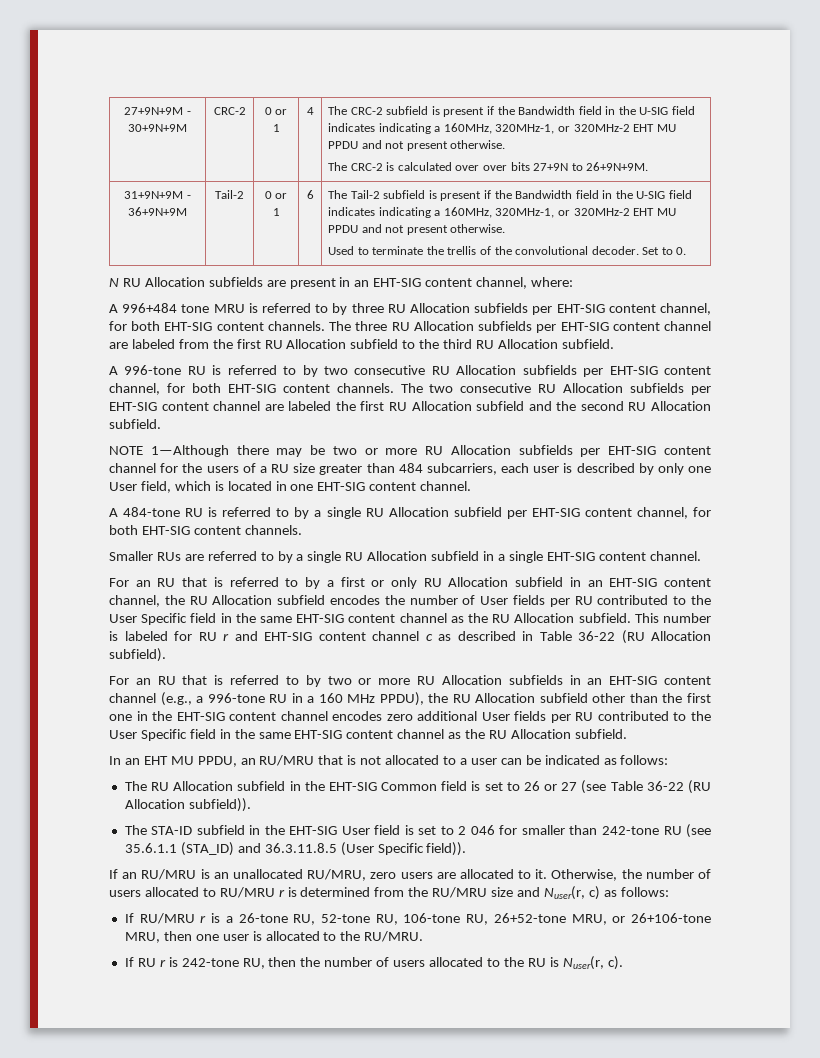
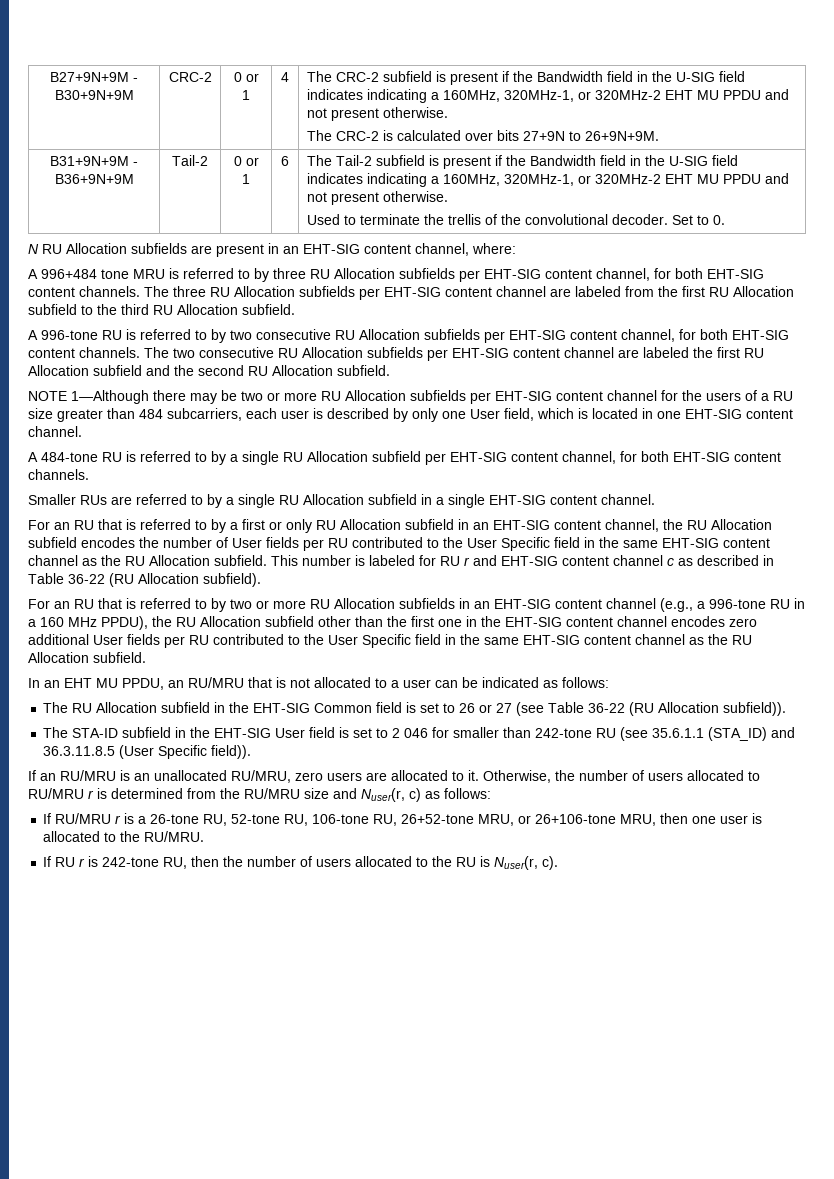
- 27+9N+9M - 30+9N+9M
+ B27+9N+9M - B30+9N+9M
- The CRC-2 is calculated over over bits 27+9N to 26+9N+9M.
+ The CRC-2 is calculated over bits 27+9N to 26+9N+9M.
- 31+9N+9M - 36+9N+9M
+ B31+9N+9M - B36+9N+9M

